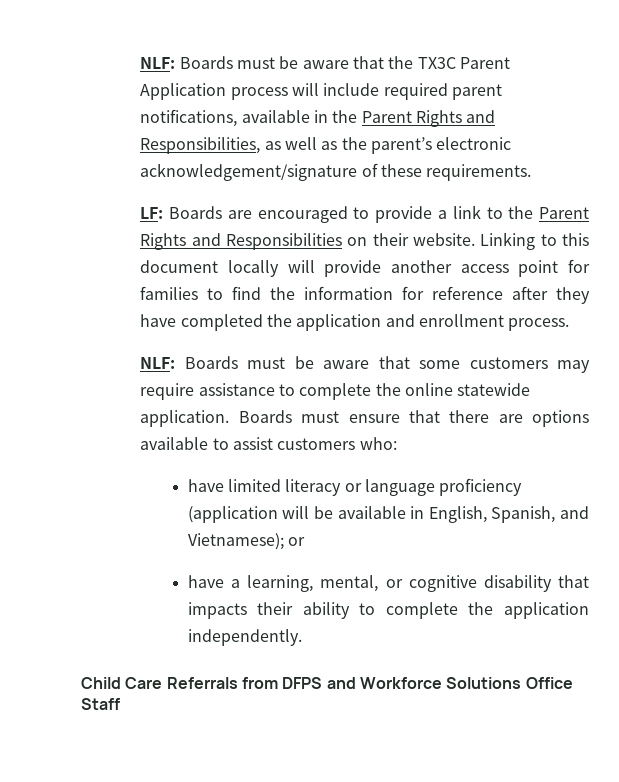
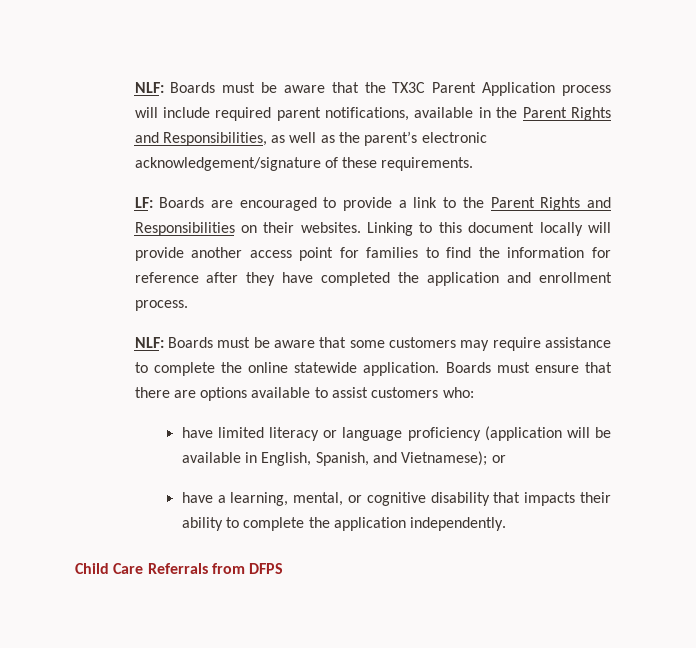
- LF: Boards are encouraged to provide a link to the Parent Rights and Responsibilities on their website.
+ LF: Boards are encouraged to provide a link to the Parent Rights and Responsibilities on their websites.
- Child Care Referrals from DFPS and Workforce Solutions Office Staff
+ Child Care Referrals from DFPS

